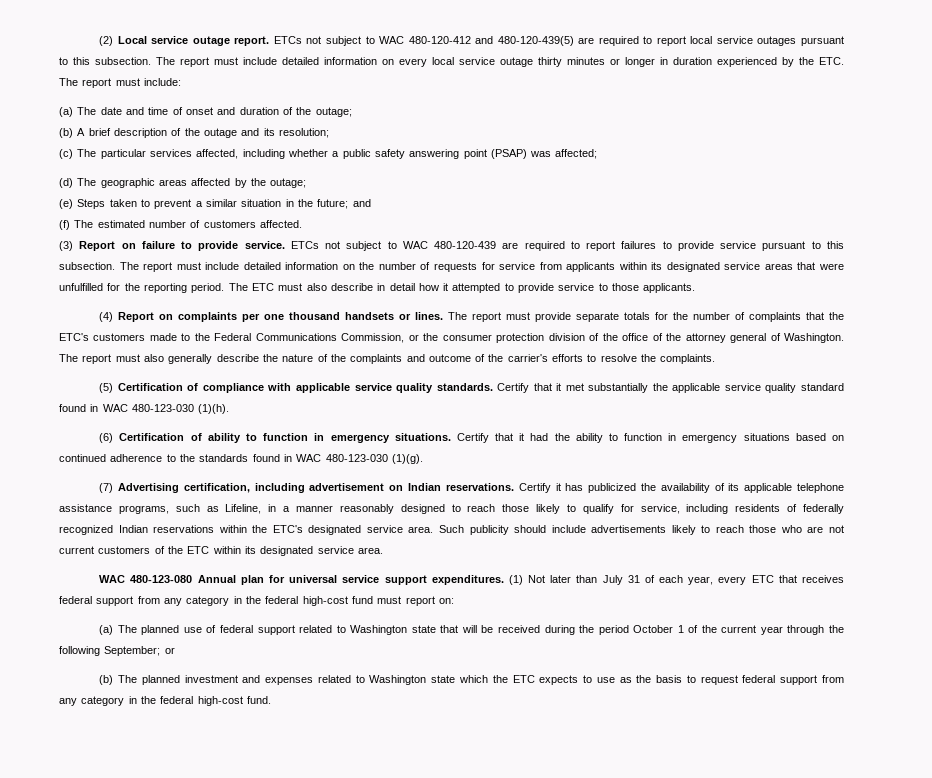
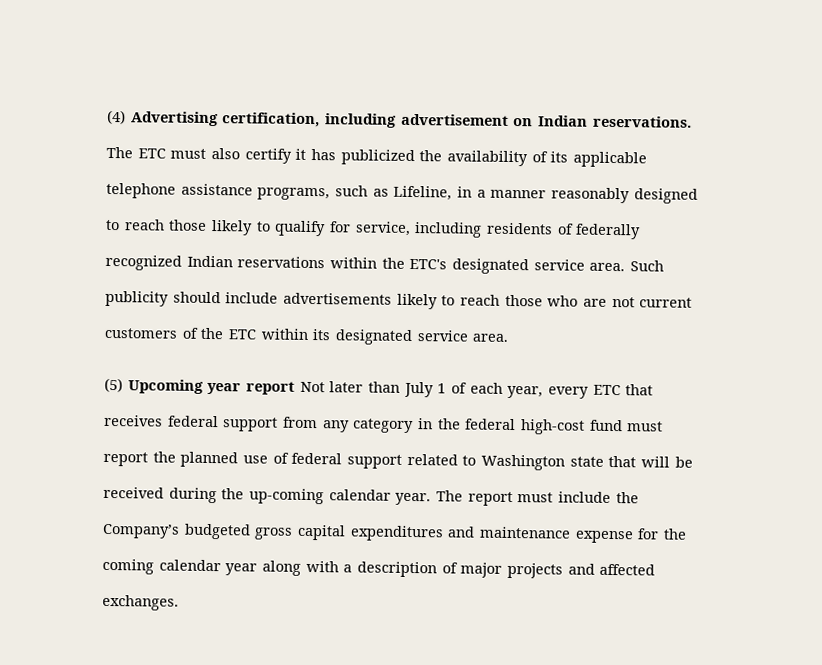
- (2) Local service outage report. ETCs not subject to WAC 480-120-412 and 480-120-439(5) are required to report local service outages pursuant to this subsection. The report must include detailed information on every local service outage thirty minutes or longer in duration experienced by the ETC. The report must include:
- (a) The date and time of onset and duration of the outage;
- (b) A brief description of the outage and its resolution;
- (c) The particular services affected, including whether a public safety answering point (PSAP) was affected;
- (d) The geographic areas affected by the outage;
- (e) Steps taken to prevent a similar situation in the future; and
- (f) The estimated number of customers affected.
- (3) Report on failure to provide service. ETCs not subject to WAC 480-120-439 are required to report failures to provide service pursuant to this subsection. The report must include detailed information on the number of requests for service from applicants within its designated service areas that were unfulfilled for the reporting period. The ETC must also describe in detail how it attempted to provide service to those applicants.
- (4) Report on complaints per one thousand handsets or lines. The report must provide separate totals for the number of complaints that the ETC's customers made to the Federal Communications Commission, or the consumer protection division of the office of the attorney general of Washington. The report must also generally describe the nature of the complaints and outcome of the carrier's efforts to resolve the complaints.
- (5) Certification of compliance with applicable service quality standards. Certify that it met substantially the applicable service quality standard found in WAC 480-123-030 (1)(h).
- (6) Certification of ability to function in emergency situations. Certify that it had the ability to function in emergency situations based on continued adherence to the standards found in WAC 480-123-030 (1)(g).
- (7) Advertising certification, including advertisement on Indian reservations.
+ (4) Advertising certification, including advertisement on Indian reservations.
- Certify it has publicized the availability of its applicable telephone assistance programs, such as Lifeline, in a manner reasonably designed to reach those likely to qualify for service, including residents of federally recognized Indian reservations within the ETC's designated service area.
+ The ETC must also certify it has publicized the availability of its applicable telephone assistance programs, such as Lifeline, in a manner reasonably designed to reach those likely to qualify for service, including residents of federally recognized Indian reservations within the ETC's designated service area.
- WAC 480-123-080 Annual plan for universal service support expenditures. (1) Not later than July 31 of each year, every ETC that receives federal support from any category in the federal high-cost fund must report on:
- (a) The planned use of federal support related to Washington state that will be received during the period October 1 of the current year through the following September; or
- (b) The planned investment and expenses related to Washington state which the ETC expects to use as the basis to request federal support from any category in the federal high-cost fund.
+ (5) Upcoming year report Not later than July 1 of each year, every ETC that receives federal support from any category in the federal high-cost fund must report the planned use of federal support related to Washington state that will be received during the up-coming calendar year. The report must include the Company’s budgeted gross capital expenditures and maintenance expense for the coming calendar year along with a description of major projects and affected exchanges.

